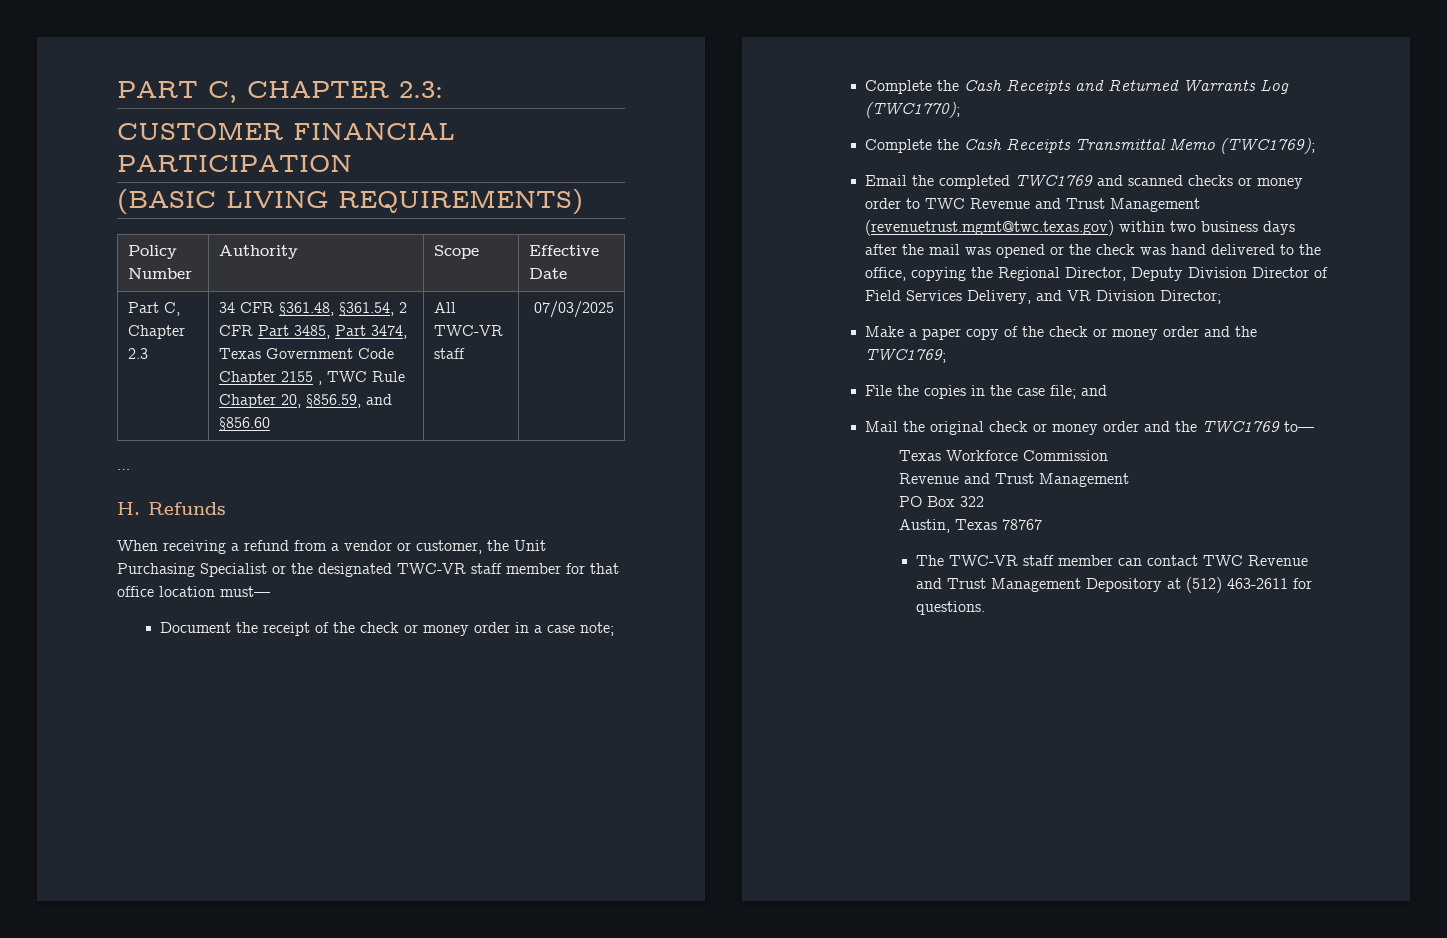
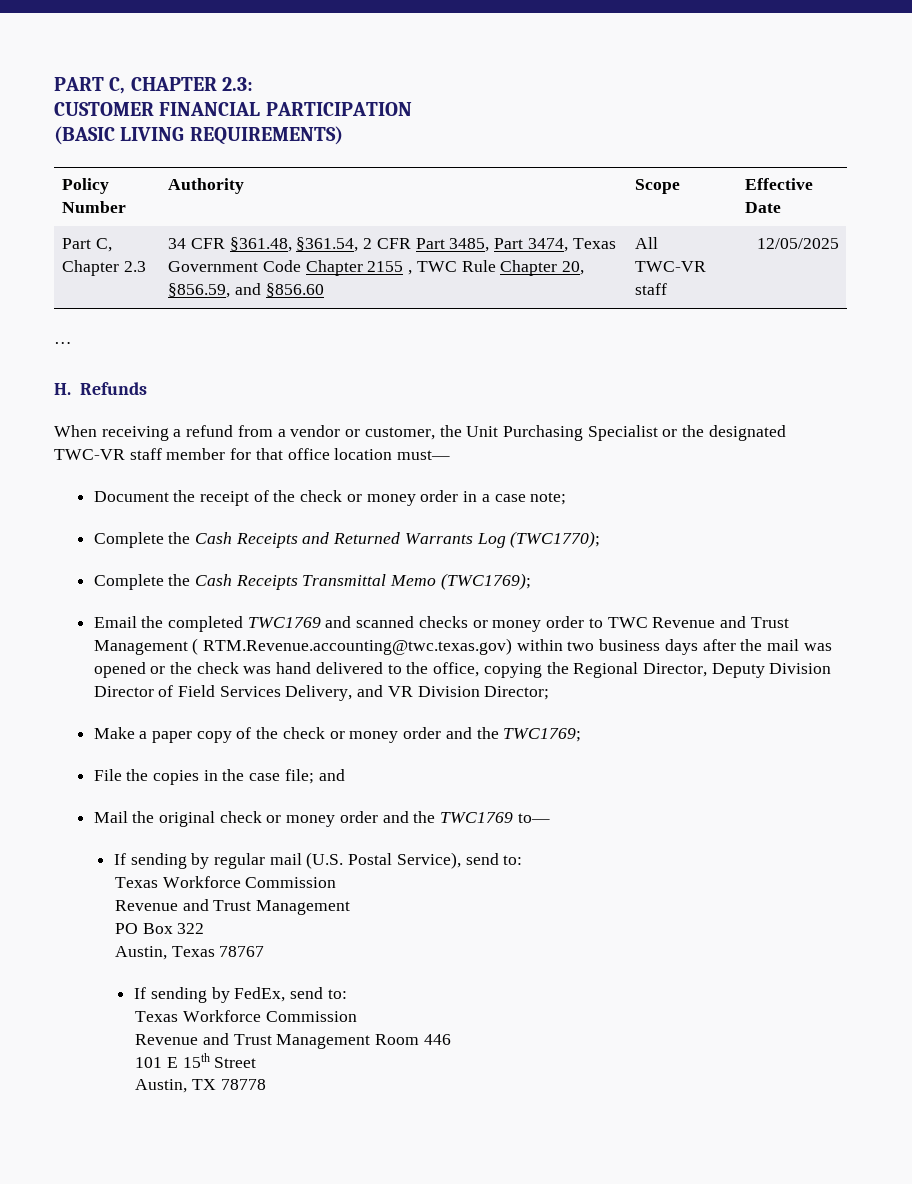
- Part C, Chapter 2.3 | 34 CFR §361.48, §361.54, 2 CFR Part 3485, Part 3474, Texas Government Code Chapter 2155 , TWC Rule Chapter 20, §856.59, and §856.60 | All TWC-VR staff | 07/03/2025
+ Part C, Chapter 2.3 | 34 CFR §361.48, §361.54, 2 CFR Part 3485, Part 3474, Texas Government Code Chapter 2155 , TWC Rule Chapter 20, §856.59, and §856.60 | All TWC-VR staff | 12/05/2025
- Email the completed TWC1769 and scanned checks or money order to TWC Revenue and Trust Management (revenuetrust.mgmt@twc.texas.gov) within two business days after the mail was opened or the check was hand delivered to the office, copying the Regional Director, Deputy Division Director of Field Services Delivery, and VR Division Director;
+ Email the completed TWC1769 and scanned checks or money order to TWC Revenue and Trust Management ( RTM.Revenue.accounting@twc.texas.gov) within two business days after the mail was opened or the check was hand delivered to the office, copying the Regional Director, Deputy Division Director of Field Services Delivery, and VR Division Director;
+ If sending by regular mail (U.S. Postal Service), send to:
- The TWC-VR staff member can contact TWC Revenue and Trust Management Depository at (512) 463-2611 for questions.
+ If sending by FedEx, send to:
+ Texas Workforce Commission
+ Revenue and Trust Management Room 446
+ 101 E 15th Street
+ Austin, TX 78778

